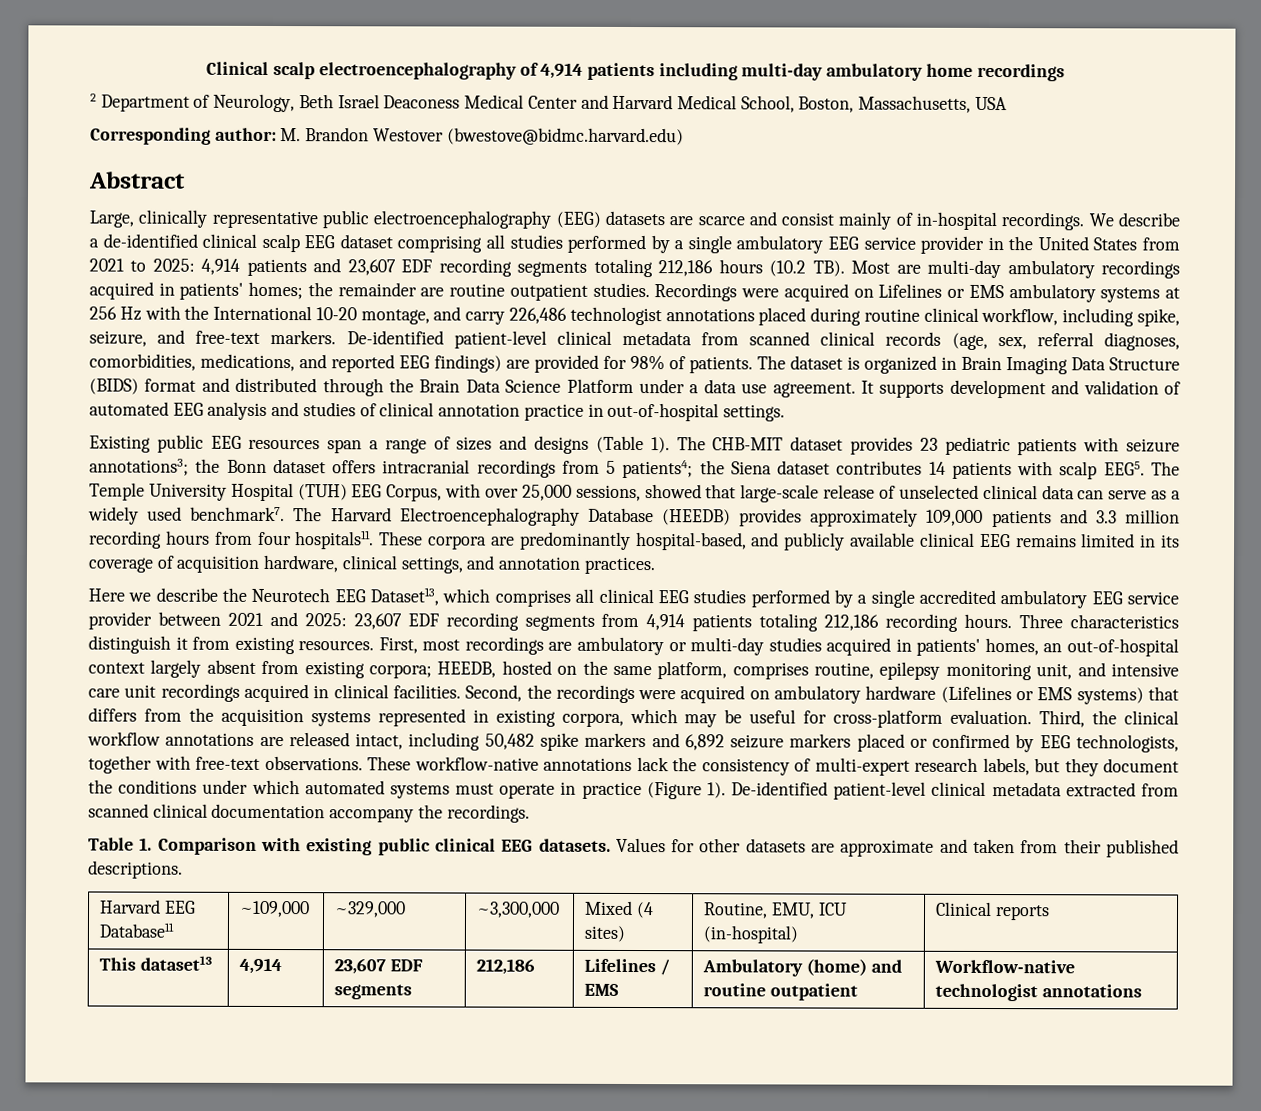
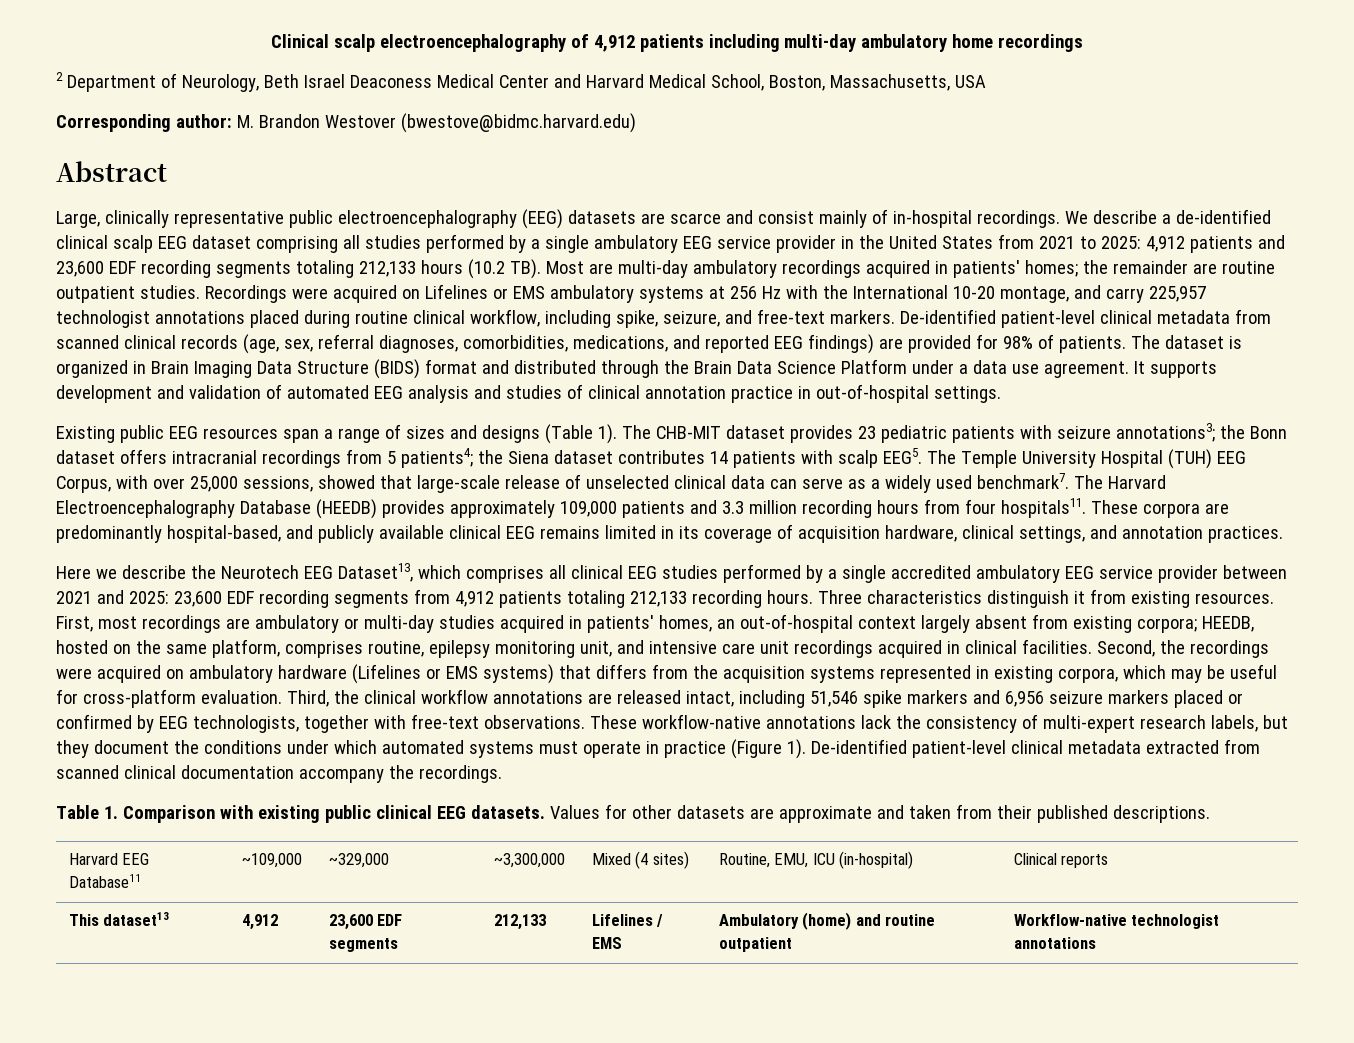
- Clinical scalp electroencephalography of 4,914 patients including multi-day ambulatory home recordings
+ Clinical scalp electroencephalography of 4,912 patients including multi-day ambulatory home recordings
- We describe a de-identified clinical scalp EEG dataset comprising all studies performed by a single ambulatory EEG service provider in the United States from 2021 to 2025: 4,914 patients and 23,607 EDF recording segments totaling 212,186 hours (10.2 TB). Most are multi-day ambulatory recordings acquired in patients' homes; the remainder are routine outpatient studies.
+ We describe a de-identified clinical scalp EEG dataset comprising all studies performed by a single ambulatory EEG service provider in the United States from 2021 to 2025: 4,912 patients and 23,600 EDF recording segments totaling 212,133 hours (10.2 TB). Most are multi-day ambulatory recordings acquired in patients' homes; the remainder are routine outpatient studies.
- Recordings were acquired on Lifelines or EMS ambulatory systems at 256 Hz with the International 10-20 montage, and carry 226,486 technologist annotations placed during routine clinical workflow, including spike, seizure, and free-text markers.
+ Recordings were acquired on Lifelines or EMS ambulatory systems at 256 Hz with the International 10-20 montage, and carry 225,957 technologist annotations placed during routine clinical workflow, including spike, seizure, and free-text markers.
- Here we describe the Neurotech EEG Dataset13, which comprises all clinical EEG studies performed by a single accredited ambulatory EEG service provider between 2021 and 2025: 23,607 EDF recording segments from 4,914 patients totaling 212,186 recording hours.
+ Here we describe the Neurotech EEG Dataset13, which comprises all clinical EEG studies performed by a single accredited ambulatory EEG service provider between 2021 and 2025: 23,600 EDF recording segments from 4,912 patients totaling 212,133 recording hours.
- Third, the clinical workflow annotations are released intact, including 50,482 spike markers and 6,892 seizure markers placed or confirmed by EEG technologists, together with free-text observations.
+ Third, the clinical workflow annotations are released intact, including 51,546 spike markers and 6,956 seizure markers placed or confirmed by EEG technologists, together with free-text observations.
- This dataset13 | 4,914 | 23,607 EDF segments | 212,186 | Lifelines / EMS | Ambulatory (home) and routine outpatient | Workflow-native technologist annotations
+ This dataset13 | 4,912 | 23,600 EDF segments | 212,133 | Lifelines / EMS | Ambulatory (home) and routine outpatient | Workflow-native technologist annotations

